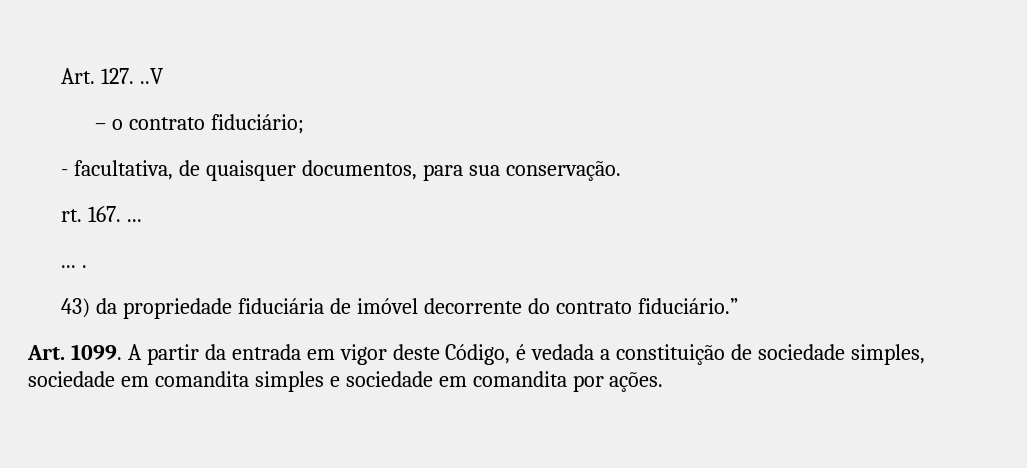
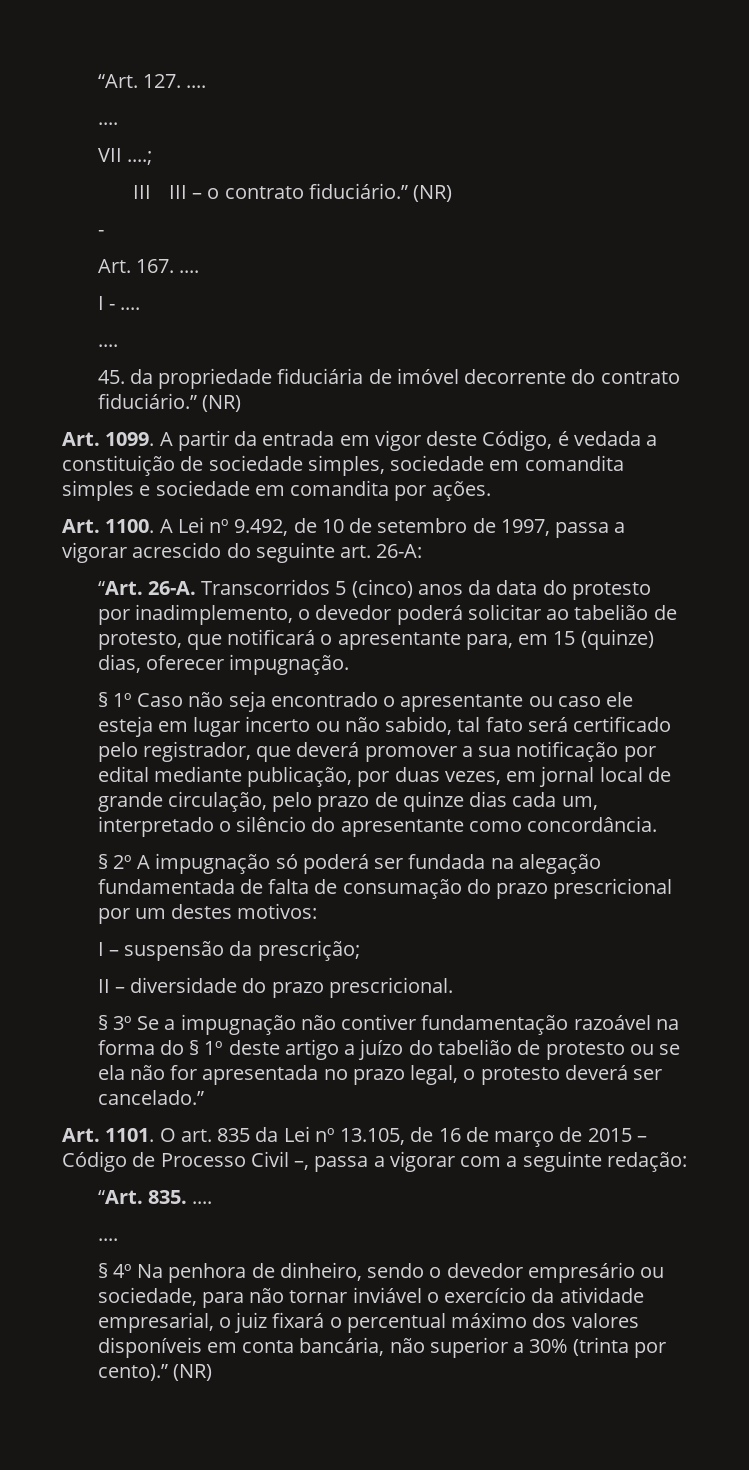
- Art. 127. ..V
- – o contrato fiduciário;
- - facultativa, de quaisquer documentos, para sua conservação.
- rt. 167. ...
- ... .
- 43) da propriedade fiduciária de imóvel decorrente do contrato fiduciário.”
+ “Art. 127. ....
+ ....
+ VII ....;
+ III III – o contrato fiduciário.” (NR)
+ -
+ Art. 167. ....
+ I - ....
+ ....
+ 45. da propriedade fiduciária de imóvel decorrente do contrato fiduciário.” (NR)
+ Art. 1100. A Lei nº 9.492, de 10 de setembro de 1997, passa a vigorar acrescido do seguinte art. 26-A:
+ “Art. 26-A. Transcorridos 5 (cinco) anos da data do protesto por inadimplemento, o devedor poderá solicitar ao tabelião de protesto, que notificará o apresentante para, em 15 (quinze) dias, oferecer impugnação.
+ § 1º Caso não seja encontrado o apresentante ou caso ele esteja em lugar incerto ou não sabido, tal fato será certificado pelo registrador, que deverá promover a sua notificação por edital mediante publicação, por duas vezes, em jornal local de grande circulação, pelo prazo de quinze dias cada um, interpretado o silêncio do apresentante como concordância.
+ § 2º A impugnação só poderá ser fundada na alegação fundamentada de falta de consumação do prazo prescricional por um destes motivos:
+ I – suspensão da prescrição;
+ II – diversidade do prazo prescricional.
+ § 3º Se a impugnação não contiver fundamentação razoável na forma do § 1º deste artigo a juízo do tabelião de protesto ou se ela não for apresentada no prazo legal, o protesto deverá ser cancelado.”
+ Art. 1101. O art. 835 da Lei nº 13.105, de 16 de março de 2015 – Código de Processo Civil –, passa a vigorar com a seguinte redação:
+ “Art. 835. ....
+ ....
+ § 4º Na penhora de dinheiro, sendo o devedor empresário ou sociedade, para não tornar inviável o exercício da atividade empresarial, o juiz fixará o percentual máximo dos valores disponíveis em conta bancária, não superior a 30% (trinta por cento).” (NR)

